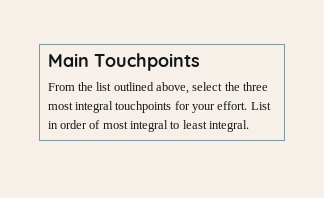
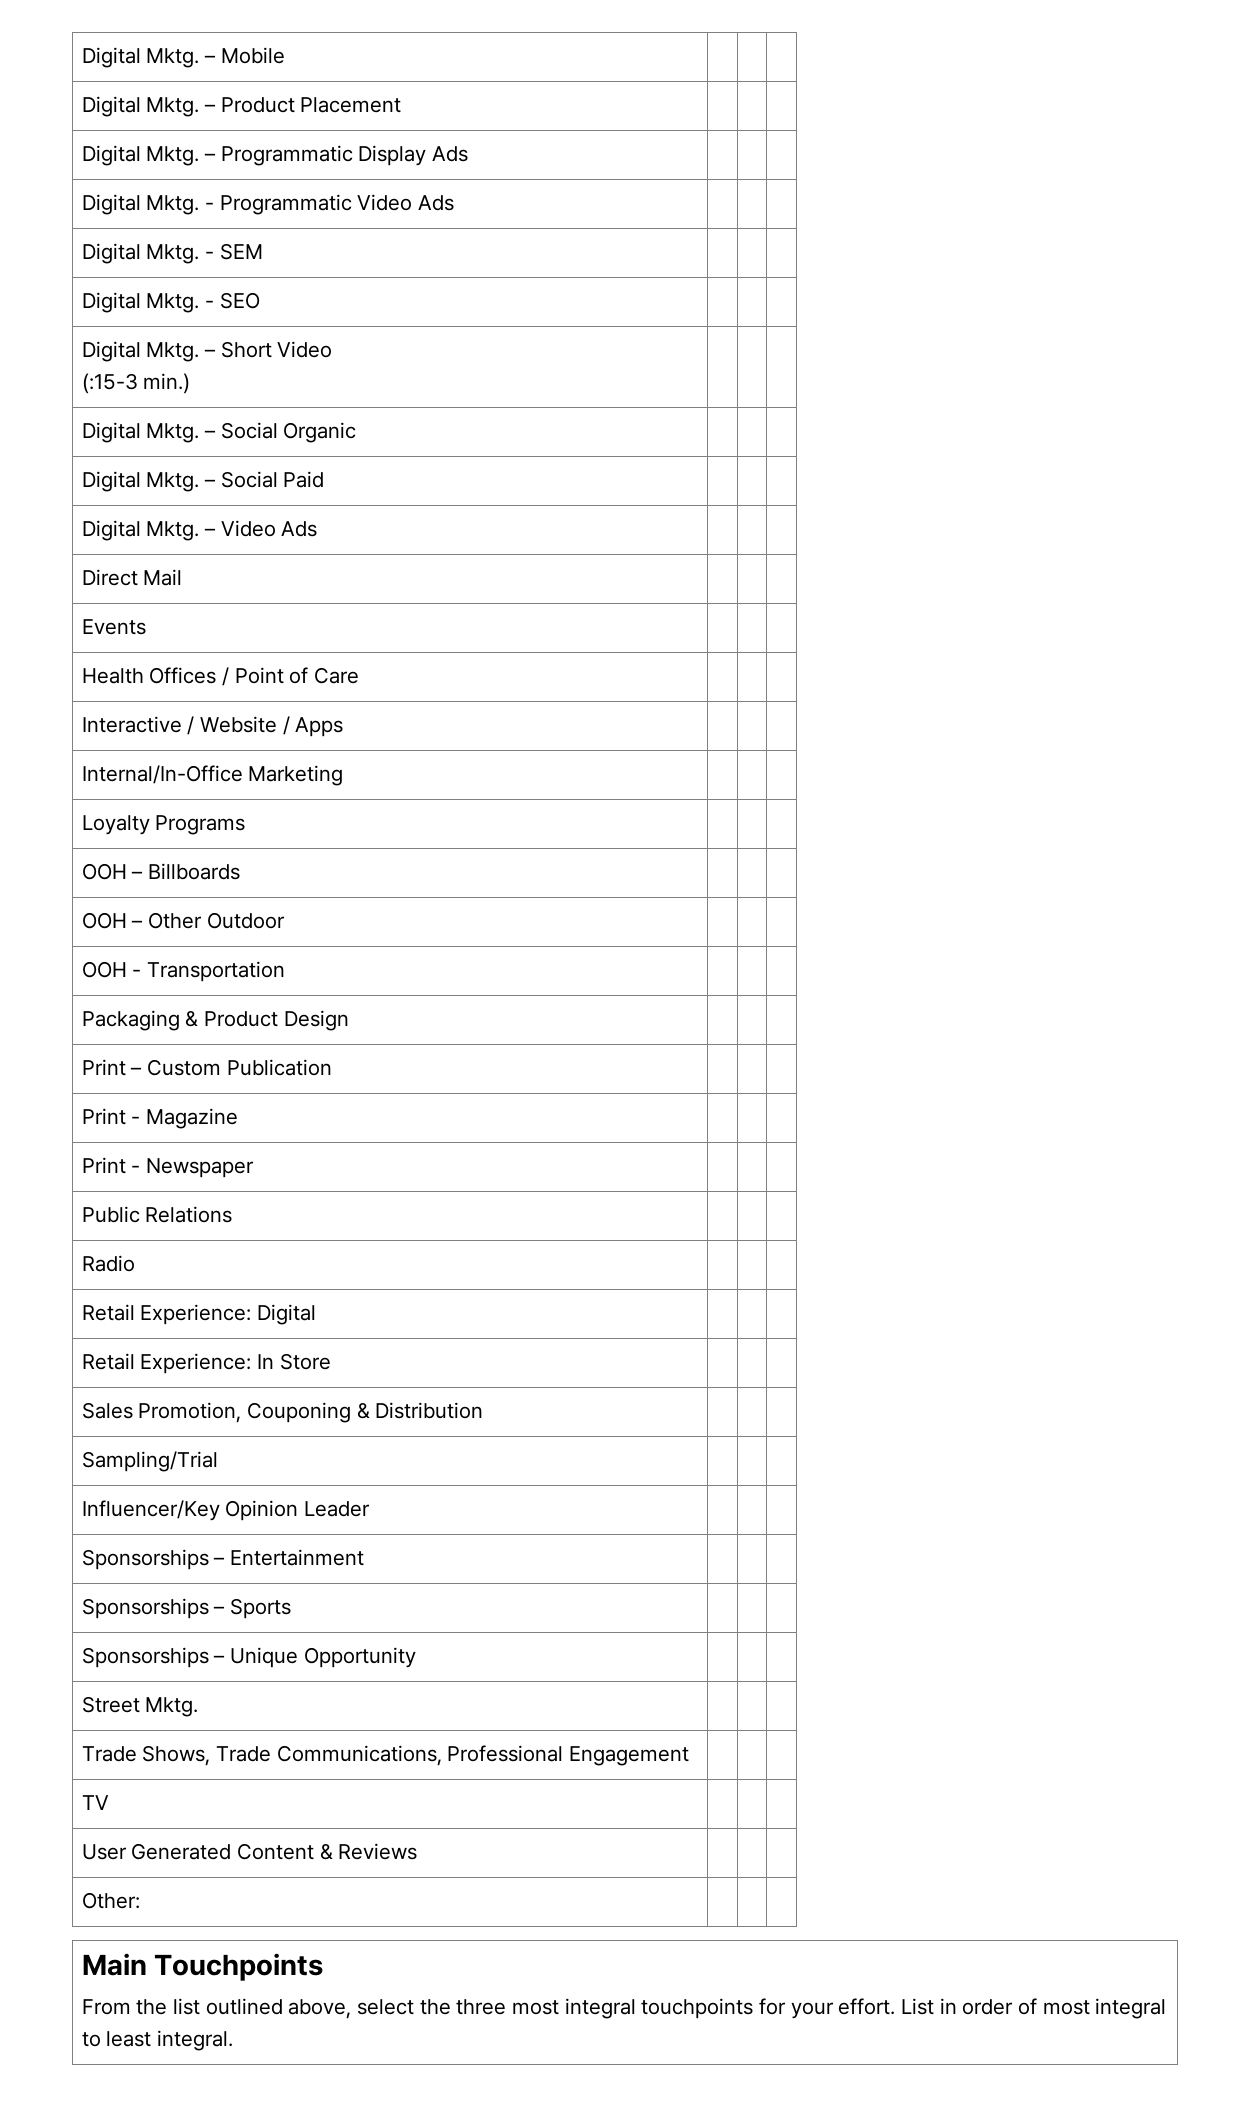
+ Digital Mktg. – Mobile | | |
+ Digital Mktg. – Product Placement | | |
+ Digital Mktg. – Programmatic Display Ads | | |
+ Digital Mktg. - Programmatic Video Ads | | |
+ Digital Mktg. - SEM | | |
+ Digital Mktg. - SEO | | |
+ Digital Mktg. – Short Video
+ (:15-3 min.) | | |
+ Digital Mktg. – Social Organic | | |
+ Digital Mktg. – Social Paid | | |
+ Digital Mktg. – Video Ads | | |
+ Direct Mail | | |
+ Events | | |
+ Health Offices / Point of Care | | |
+ Interactive / Website / Apps | | |
+ Internal/In-Office Marketing | | |
+ Loyalty Programs | | |
+ OOH – Billboards | | |
+ OOH – Other Outdoor | | |
+ OOH - Transportation | | |
+ Packaging & Product Design | | |
+ Print – Custom Publication | | |
+ Print - Magazine | | |
+ Print - Newspaper | | |
+ Public Relations | | |
+ Radio | | |
+ Retail Experience: Digital | | |
+ Retail Experience: In Store | | |
+ Sales Promotion, Couponing & Distribution | | |
+ Sampling/Trial | | |
+ Influencer/Key Opinion Leader | | |
+ Sponsorships – Entertainment | | |
+ Sponsorships – Sports | | |
+ Sponsorships – Unique Opportunity | | |
+ Street Mktg. | | |
+ Trade Shows, Trade Communications, Professional Engagement | | |
+ TV | | |
+ User Generated Content & Reviews | | |
+ Other: | | |

